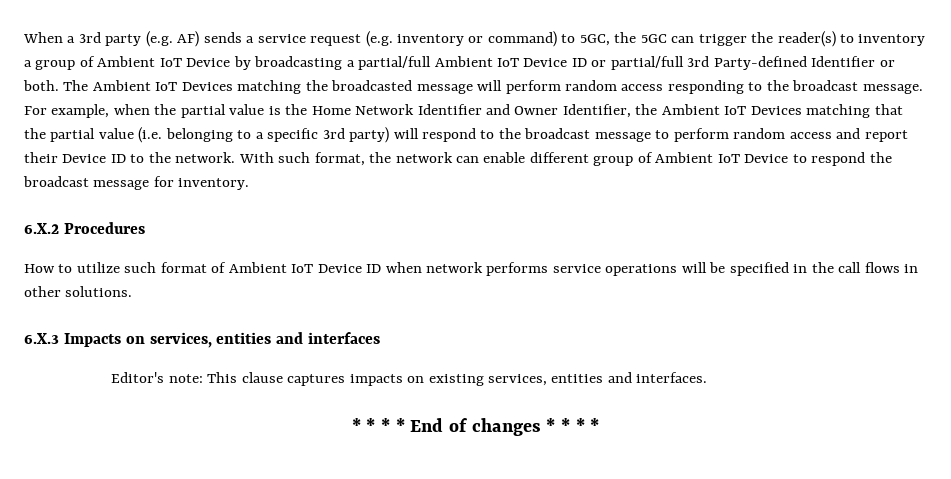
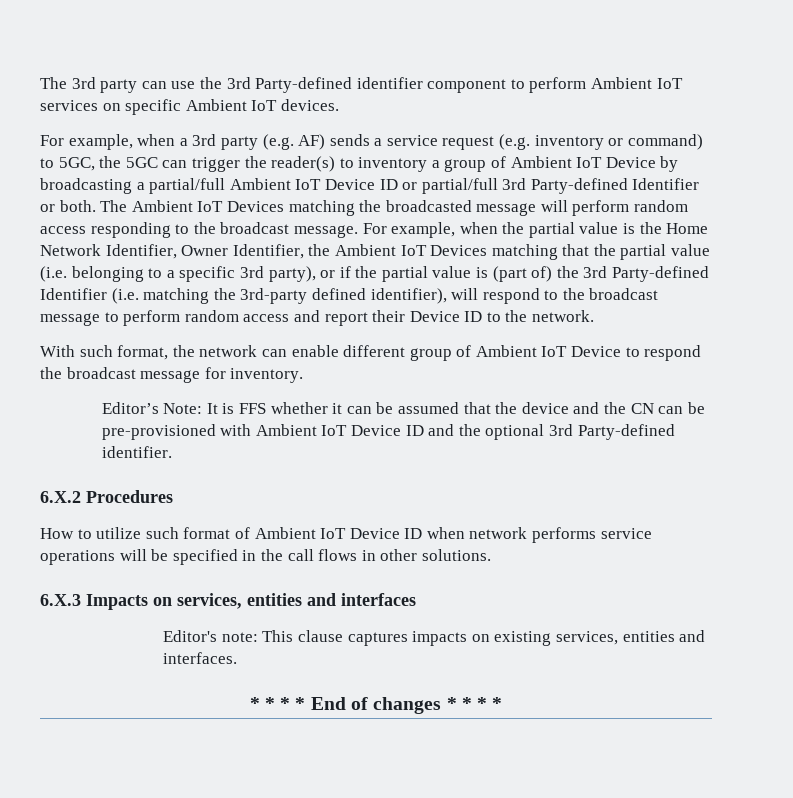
- When a 3rd party (e.g. AF) sends a service request (e.g. inventory or command) to 5GC, the 5GC can trigger the reader(s) to inventory a group of Ambient IoT Device by broadcasting a partial/full Ambient IoT Device ID or partial/full 3rd Party-defined Identifier or both.
+ The 3rd party can use the 3rd Party-defined identifier component to perform Ambient IoT services on specific Ambient IoT devices.
+ For example, when a 3rd party (e.g. AF) sends a service request (e.g. inventory or command) to 5GC, the 5GC can trigger the reader(s) to inventory a group of Ambient IoT Device by broadcasting a partial/full Ambient IoT Device ID or partial/full 3rd Party-defined Identifier or both.
- For example, when the partial value is the Home Network Identifier and Owner Identifier, the Ambient IoT Devices matching that the partial value (i.e. belonging to a specific 3rd party) will respond to the broadcast message to perform random access and report their Device ID to the network. With such format, the network can enable different group of Ambient IoT Device to respond the broadcast message for inventory.
+ For example, when the partial value is the Home Network Identifier, Owner Identifier, the Ambient IoT Devices matching that the partial value (i.e. belonging to a specific 3rd party), or if the partial value is (part of) the 3rd Party-defined Identifier (i.e. matching the 3rd-party defined identifier), will respond to the broadcast message to perform random access and report their Device ID to the network.
+ With such format, the network can enable different group of Ambient IoT Device to respond the broadcast message for inventory.
+ Editor’s Note: It is FFS whether it can be assumed that the device and the CN can be pre-provisioned with Ambient IoT Device ID and the optional 3rd Party-defined identifier.

